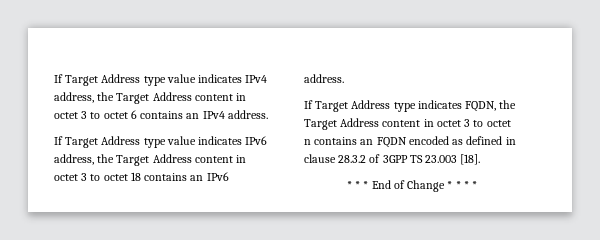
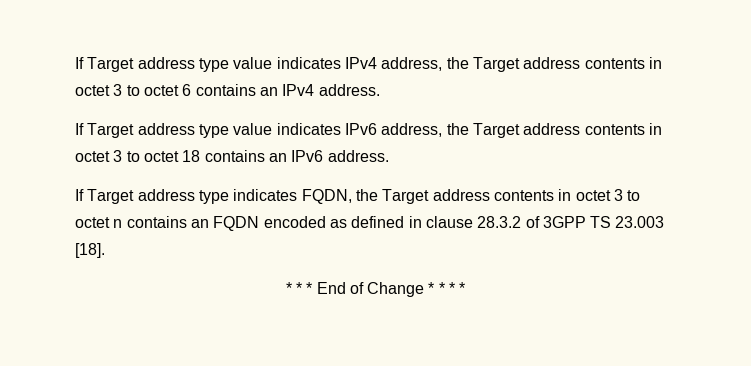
- If Target Address type value indicates IPv4 address, the Target Address content in octet 3 to octet 6 contains an IPv4 address.
+ If Target address type value indicates IPv4 address, the Target address contents in octet 3 to octet 6 contains an IPv4 address.
- If Target Address type value indicates IPv6 address, the Target Address content in octet 3 to octet 18 contains an IPv6 address.
+ If Target address type value indicates IPv6 address, the Target address contents in octet 3 to octet 18 contains an IPv6 address.
- If Target Address type indicates FQDN, the Target Address content in octet 3 to octet n contains an FQDN encoded as defined in clause 28.3.2 of 3GPP TS 23.003 [18].
+ If Target address type indicates FQDN, the Target address contents in octet 3 to octet n contains an FQDN encoded as defined in clause 28.3.2 of 3GPP TS 23.003 [18].

